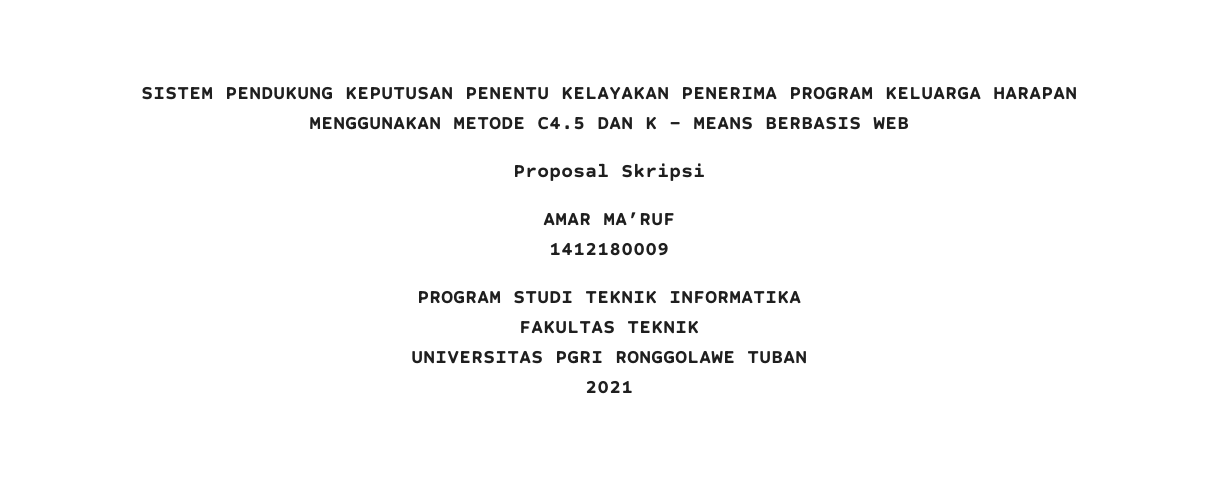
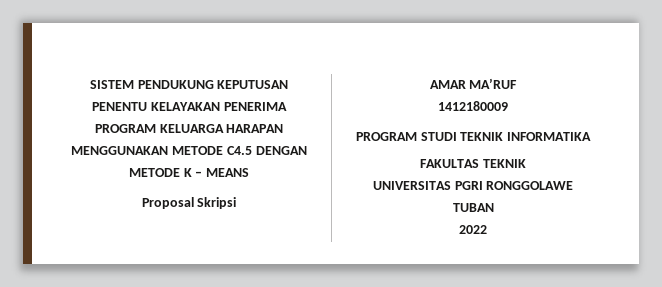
- SISTEM PENDUKUNG KEPUTUSAN PENENTU KELAYAKAN PENERIMA PROGRAM KELUARGA HARAPAN MENGGUNAKAN METODE C4.5 DAN K – MEANS BERBASIS WEB
+ SISTEM PENDUKUNG KEPUTUSAN PENENTU KELAYAKAN PENERIMA PROGRAM KELUARGA HARAPAN MENGGUNAKAN METODE C4.5 DENGAN METODE K – MEANS
- 2021
+ 2022

